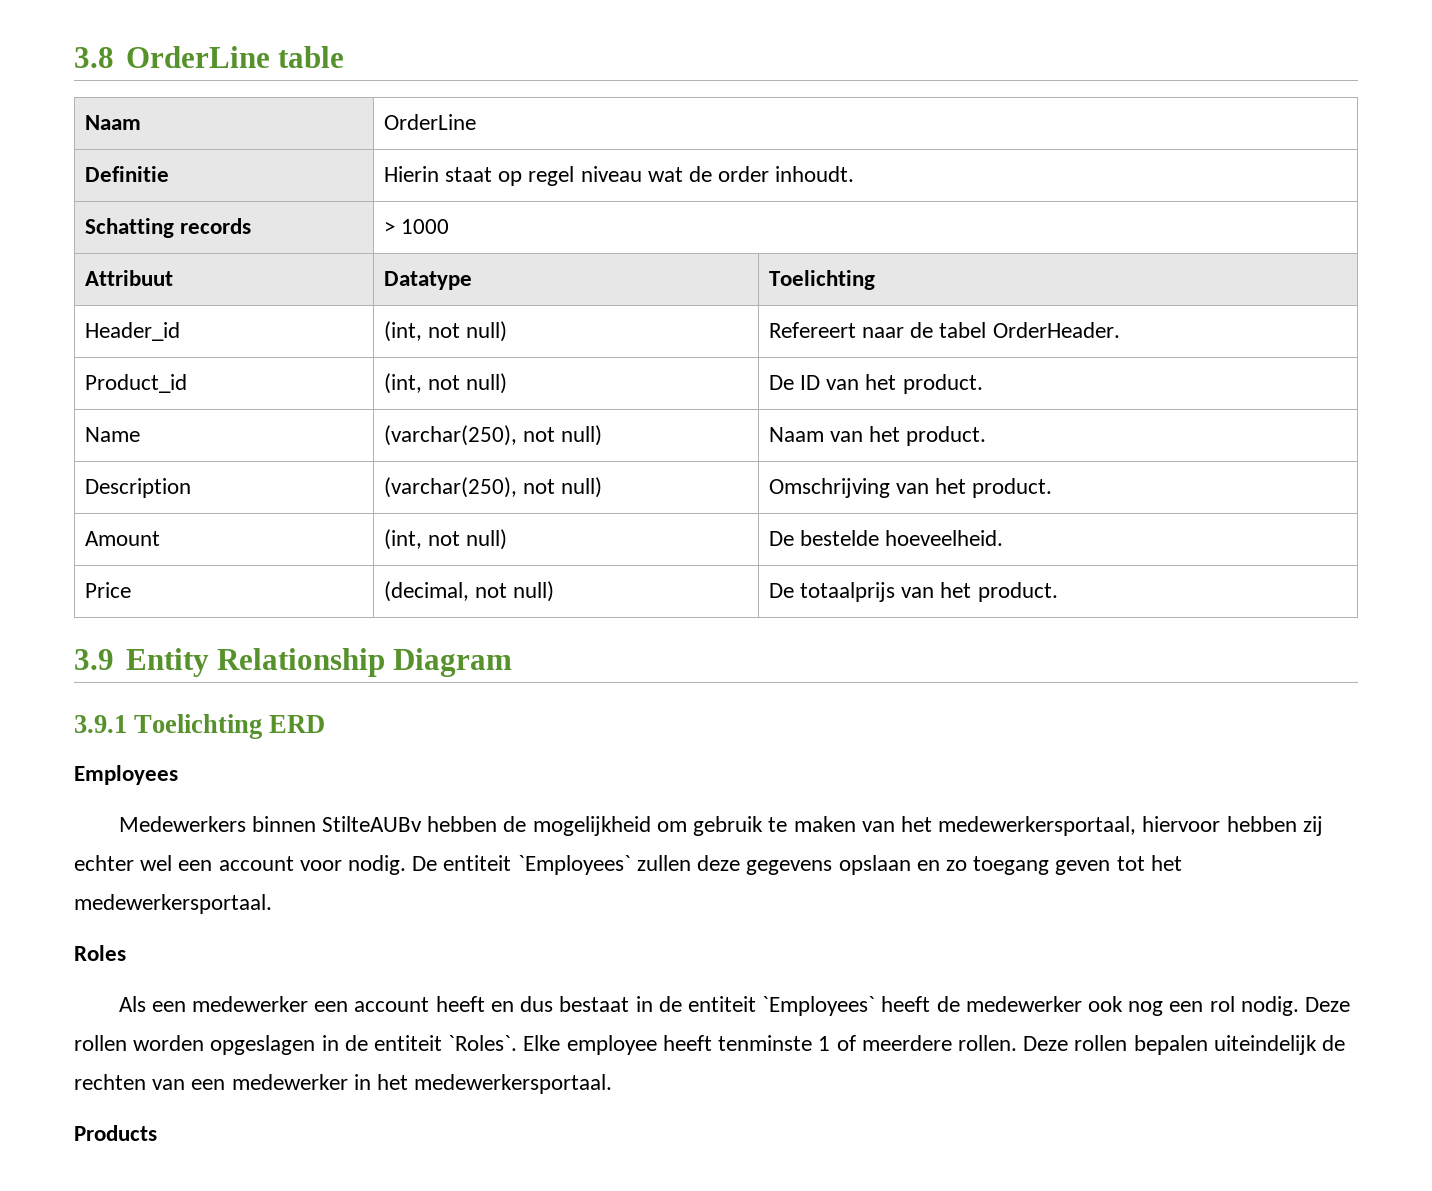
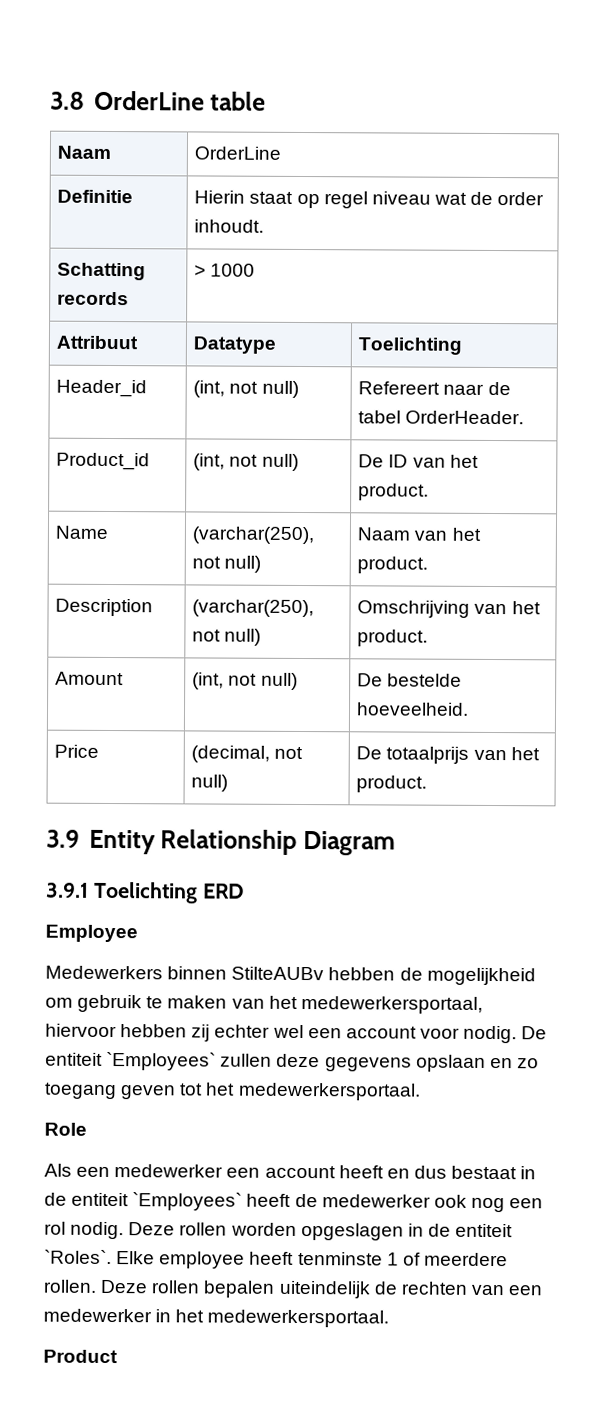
- Employees
+ Employee
- Roles
+ Role
- Products
+ Product

